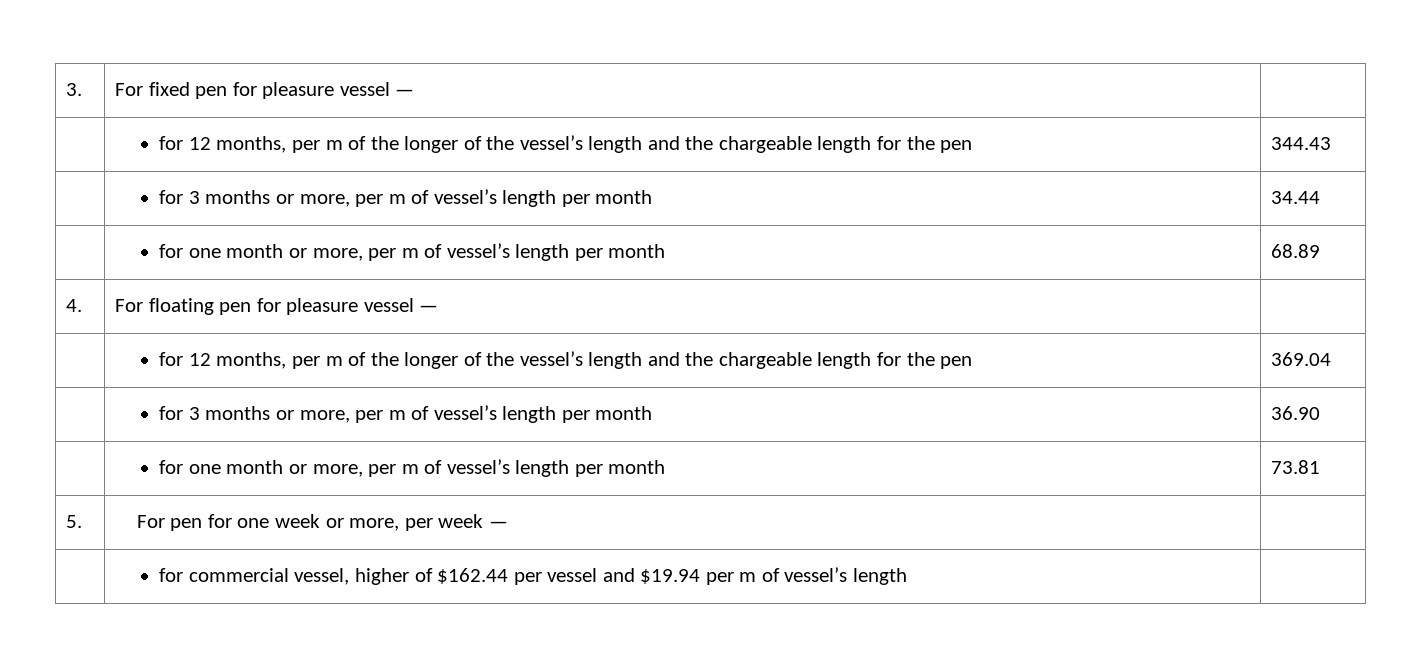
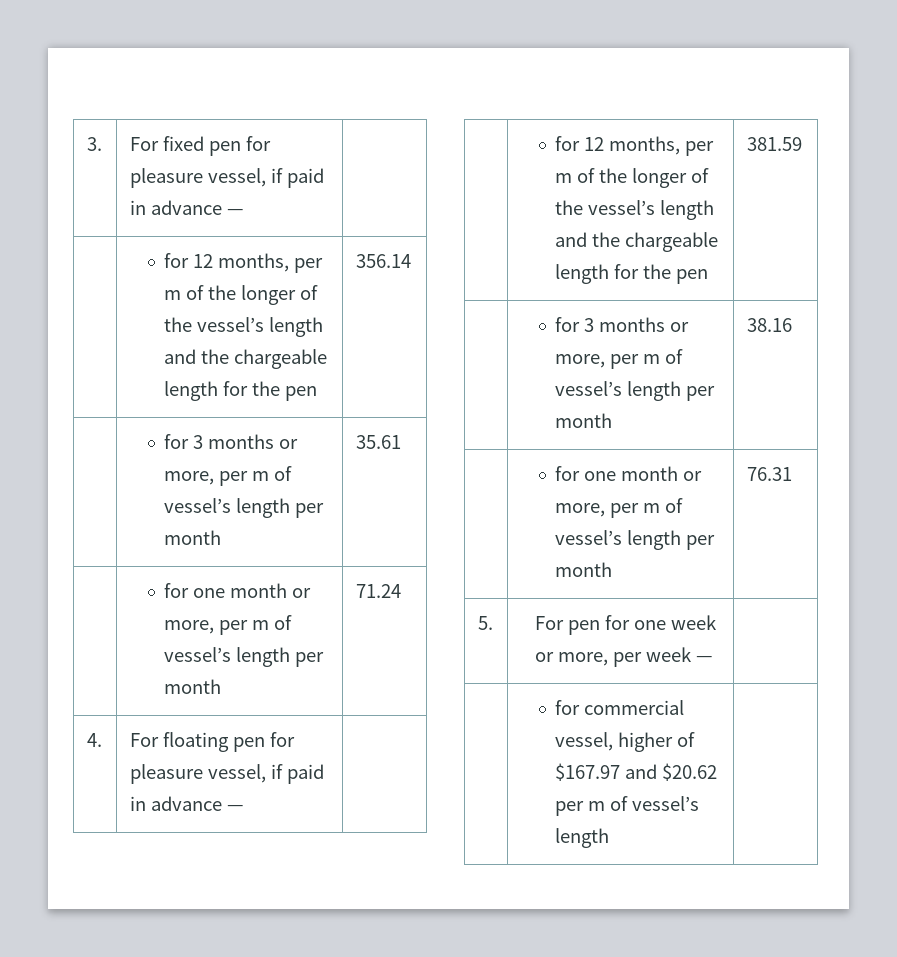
- 3. | For fixed pen for pleasure vessel — |
+ 3. | For fixed pen for pleasure vessel, if paid in advance — |
- | for 12 months, per m of the longer of the vessel’s length and the chargeable length for the pen | 344.43
+ | for 12 months, per m of the longer of the vessel’s length and the chargeable length for the pen | 356.14
- | for 3 months or more, per m of vessel’s length per month | 34.44
+ | for 3 months or more, per m of vessel’s length per month | 35.61
- | for one month or more, per m of vessel’s length per month | 68.89
+ | for one month or more, per m of vessel’s length per month | 71.24
- 4. | For floating pen for pleasure vessel — |
+ 4. | For floating pen for pleasure vessel, if paid in advance — |
- | for 12 months, per m of the longer of the vessel’s length and the chargeable length for the pen | 369.04
+ | for 12 months, per m of the longer of the vessel’s length and the chargeable length for the pen | 381.59
- | for 3 months or more, per m of vessel’s length per month | 36.90
+ | for 3 months or more, per m of vessel’s length per month | 38.16
- | for one month or more, per m of vessel’s length per month | 73.81
+ | for one month or more, per m of vessel’s length per month | 76.31
- | for commercial vessel, higher of $162.44 per vessel and $19.94 per m of vessel’s length |
+ | for commercial vessel, higher of $167.97 and $20.62 per m of vessel’s length |

